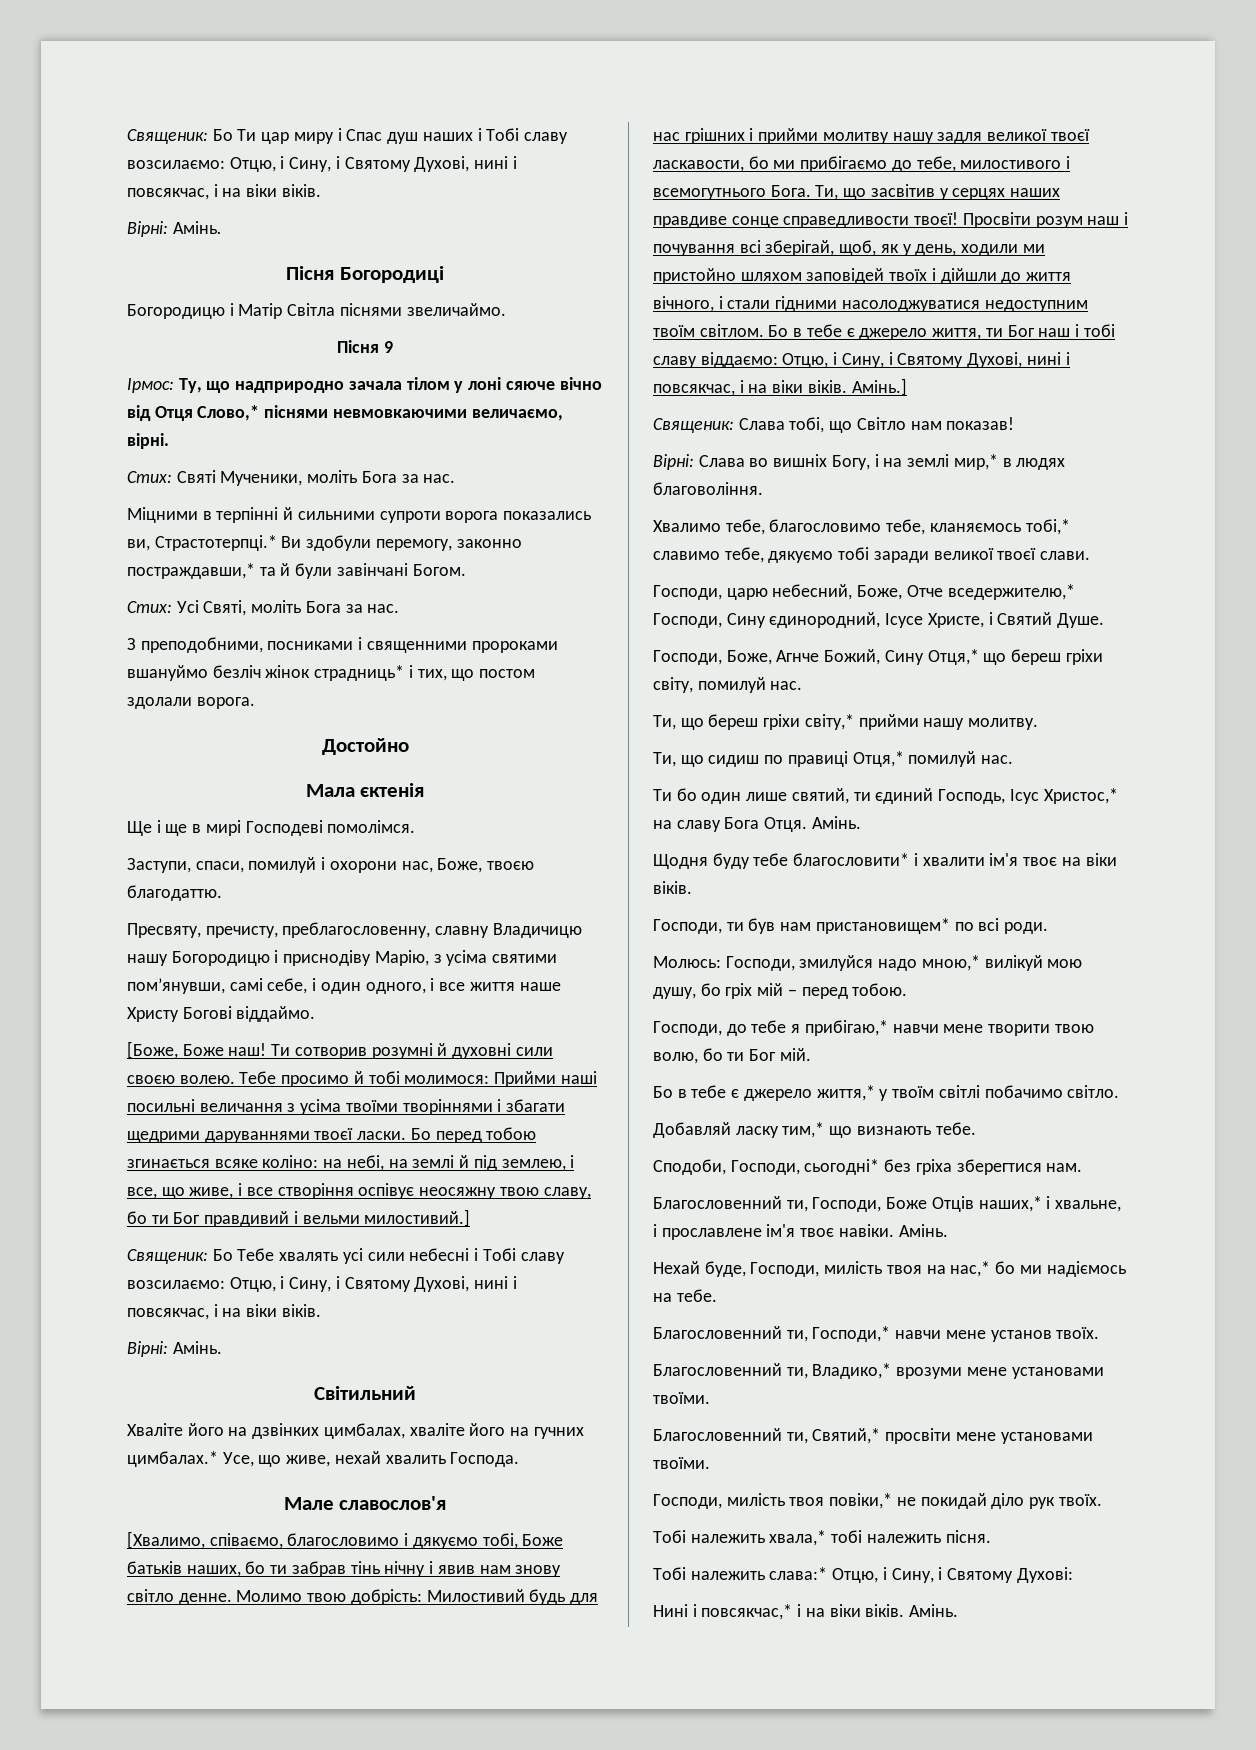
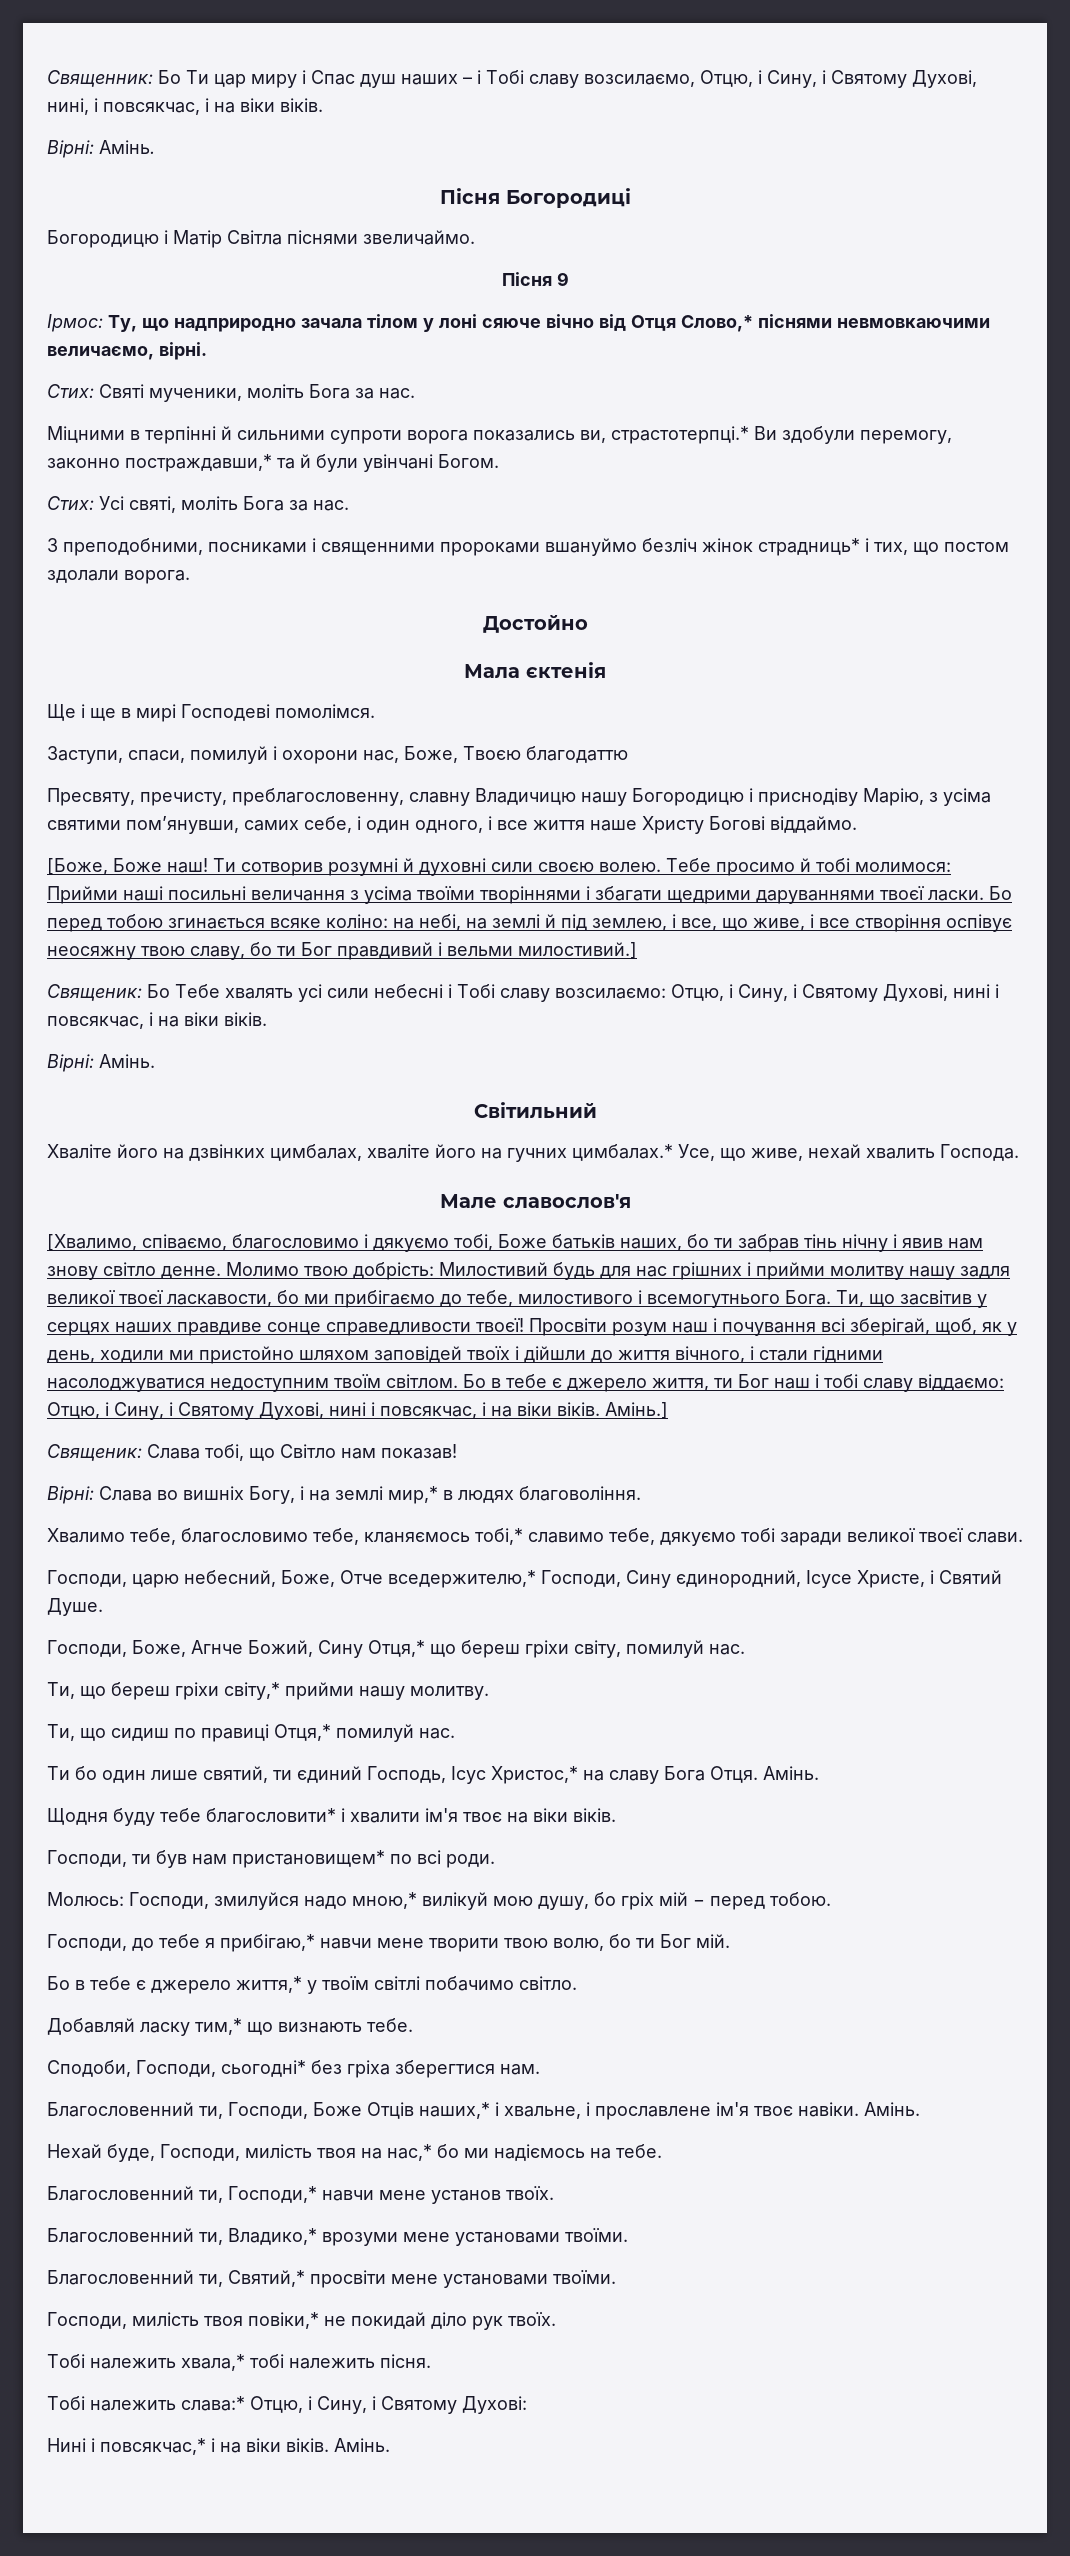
- Священик: Бо Ти цар миру і Спас душ наших і Тобі славу возсилаємо: Отцю, і Сину, і Святому Духові, нині і повсякчас, і на віки віків.
+ Священник: Бо Ти цар миру і Спас душ наших – і Тобі славу возсилаємо, Отцю, і Сину, і Святому Духові, нині, і повсякчас, і на віки віків.
- Стих: Святі Мученики, моліть Бога за нас.
+ Стих: Святі мученики, моліть Бога за нас.
- Міцними в терпінні й сильними супроти ворога показались ви, Страстотерпці.* Ви здобули перемогу, законно постраждавши,* та й були завінчані Богом.
+ Міцними в терпінні й сильними супроти ворога показались ви, страстотерпці.* Ви здобули перемогу, законно постраждавши,* та й були увінчані Богом.
- Стих: Усі Святі, моліть Бога за нас.
+ Стих: Усі святі, моліть Бога за нас.
- Заступи, спаси, помилуй і охорони нас, Боже, твоєю благодаттю.
+ Заступи, спаси, помилуй і охорони нас, Боже, Твоєю благодаттю
- Пресвяту, пречисту, преблагословенну, славну Владичицю нашу Богородицю і приснодіву Марію, з усіма святими пом’янувши, самі себе, і один одного, і все життя наше Христу Богові віддаймо.
+ Пресвяту, пречисту, преблагословенну, славну Владичицю нашу Богородицю і приснодіву Марію, з усіма святими пом’янувши, самих себе, і один одного, і все життя наше Христу Богові віддаймо.

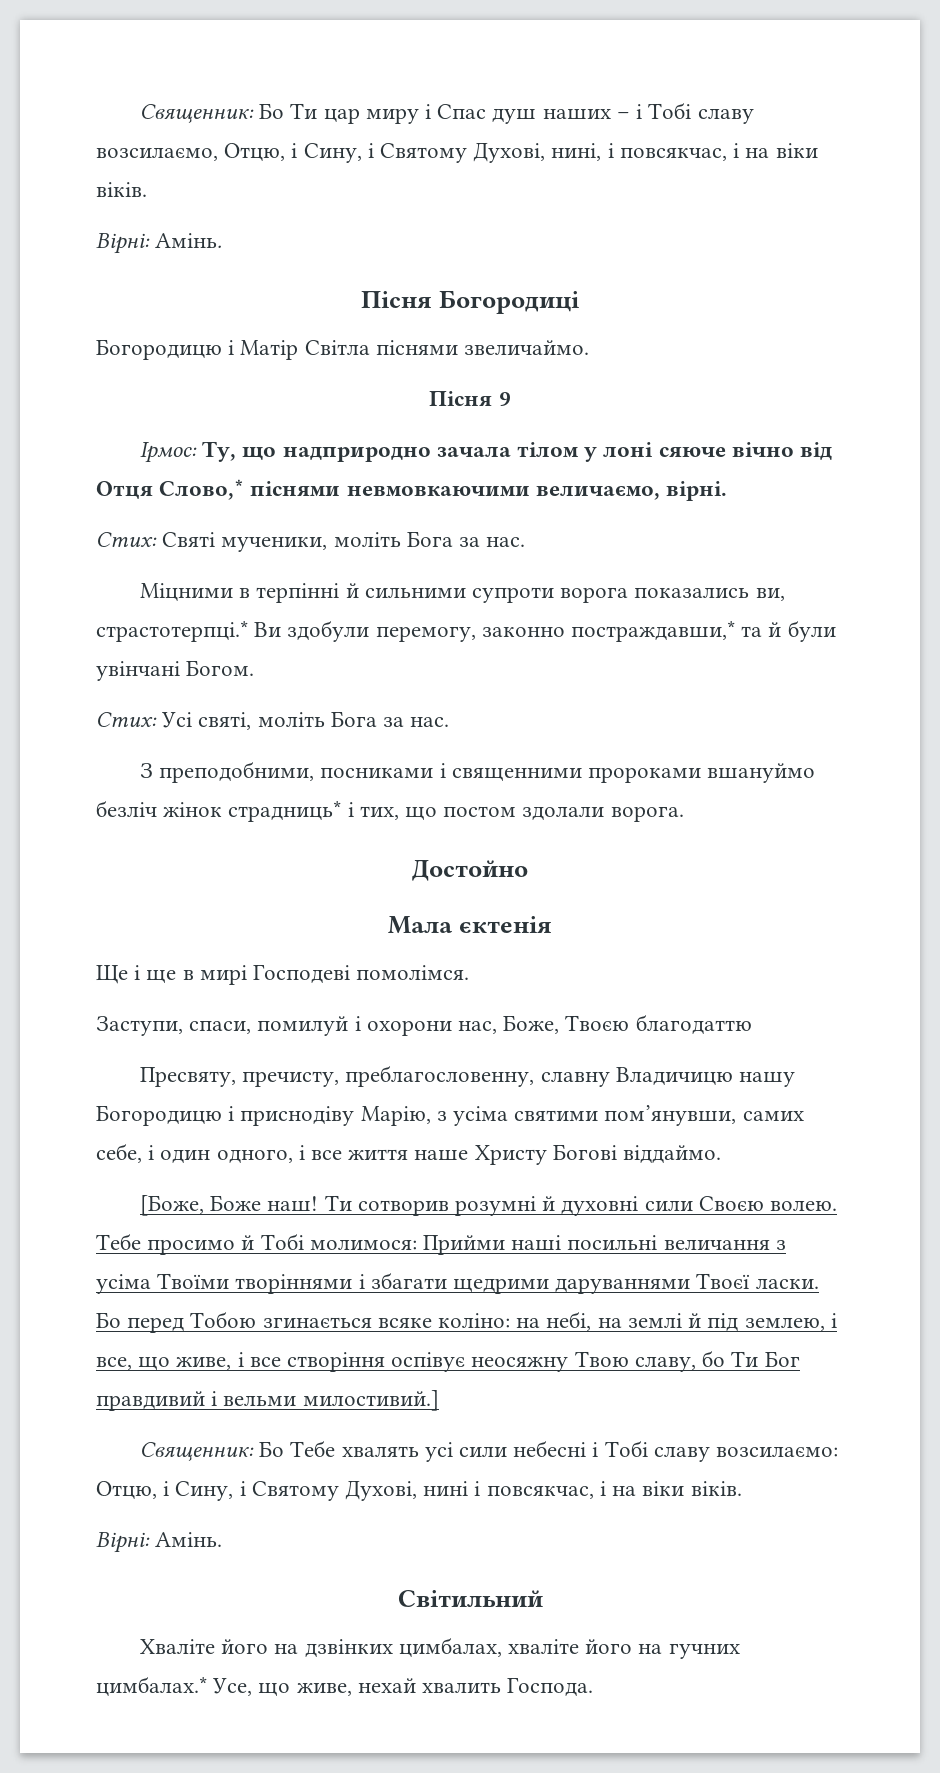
- Ти сотворив розумні й духовні сили своєю волею.
+ Ти сотворив розумні й духовні сили Своєю волею.
- Тебе просимо й тобі молимося: Прийми наші посильні величання з усіма твоїми творіннями і збагати щедрими даруваннями твоєї ласки.
+ Тебе просимо й Тобі молимося: Прийми наші посильні величання з усіма Твоїми творіннями і збагати щедрими даруваннями Твоєї ласки.
- Бо перед тобою згинається всяке коліно: на небі, на землі й під землею, і все, що живе, і все створіння оспівує неосяжну твою славу, бо ти Бог правдивий і вельми милостивий.]
+ Бо перед Тобою згинається всяке коліно: на небі, на землі й під землею, і все, що живе, і все створіння оспівує неосяжну Твою славу, бо Ти Бог правдивий і вельми милостивий.]
- Священик: Бо Тебе хвалять усі сили небесні і Тобі славу возсилаємо: Отцю, і Сину, і Святому Духові, нині і повсякчас, і на віки віків.
+ Священник: Бо Тебе хвалять усі сили небесні і Тобі славу возсилаємо: Отцю, і Сину, і Святому Духові, нині і повсякчас, і на віки віків.
- Мале славослов'я
- [Хвалимо, співаємо, благословимо і дякуємо тобі, Боже батьків наших, бо ти забрав тінь нічну і явив нам знову світло денне. Молимо твою добрість: Милостивий будь для нас грішних і прийми молитву нашу задля великої твоєї ласкавости, бо ми прибігаємо до тебе, милостивого і всемогутнього Бога. Ти, що засвітив у серцях наших правдиве сонце справедливости твоєї! Просвіти розум наш і почування всі зберігай, щоб, як у день, ходили ми пристойно шляхом заповідей твоїх і дійшли до життя вічного, і стали гідними насолоджуватися недоступним твоїм світлом. Бо в тебе є джерело життя, ти Бог наш і тобі славу віддаємо: Отцю, і Сину, і Святому Духові, нині і повсякчас, і на віки віків. Амінь.]
- Священик: Слава тобі, що Світло нам показав!
- Вірні: Слава во вишніх Богу, і на землі мир,* в людях благовоління.
- Хвалимо тебе, благословимо тебе, кланяємось тобі,* славимо тебе, дякуємо тобі заради великої твоєї слави.
- Господи, царю небесний, Боже, Отче вседержителю,* Господи, Сину єдинородний, Ісусе Христе, і Святий Душе.
- Господи, Боже, Агнче Божий, Сину Отця,* що береш гріхи світу, помилуй нас.
- Ти, що береш гріхи світу,* прийми нашу молитву.
- Ти, що сидиш по правиці Отця,* помилуй нас.
- Ти бо один лише святий, ти єдиний Господь, Ісус Христос,* на славу Бога Отця. Амінь.
- Щодня буду тебе благословити* і хвалити ім'я твоє на віки віків.
- Господи, ти був нам пристановищем* по всі роди.
- Молюсь: Господи, змилуйся надо мною,* вилікуй мою душу, бо гріх мій − перед тобою.
- Господи, до тебе я прибігаю,* навчи мене творити твою волю, бо ти Бог мій.
- Бо в тебе є джерело життя,* у твоїм світлі побачимо світло.
- Добавляй ласку тим,* що визнають тебе.
- Сподоби, Господи, сьогодні* без гріха зберегтися нам.
- Благословенний ти, Господи, Боже Отців наших,* і хвальне, і прославлене ім'я твоє навіки. Амінь.
- Нехай буде, Господи, милість твоя на нас,* бо ми надіємось на тебе.
- Благословенний ти, Господи,* навчи мене установ твоїх.
- Благословенний ти, Владико,* врозуми мене установами твоїми.
- Благословенний ти, Святий,* просвіти мене установами твоїми.
- Господи, милість твоя повіки,* не покидай діло рук твоїх.
- Тобі належить хвала,* тобі належить пісня.
- Тобі належить слава:* Отцю, і Сину, і Святому Духові:
- Нині і повсякчас,* і на віки віків. Амінь.

